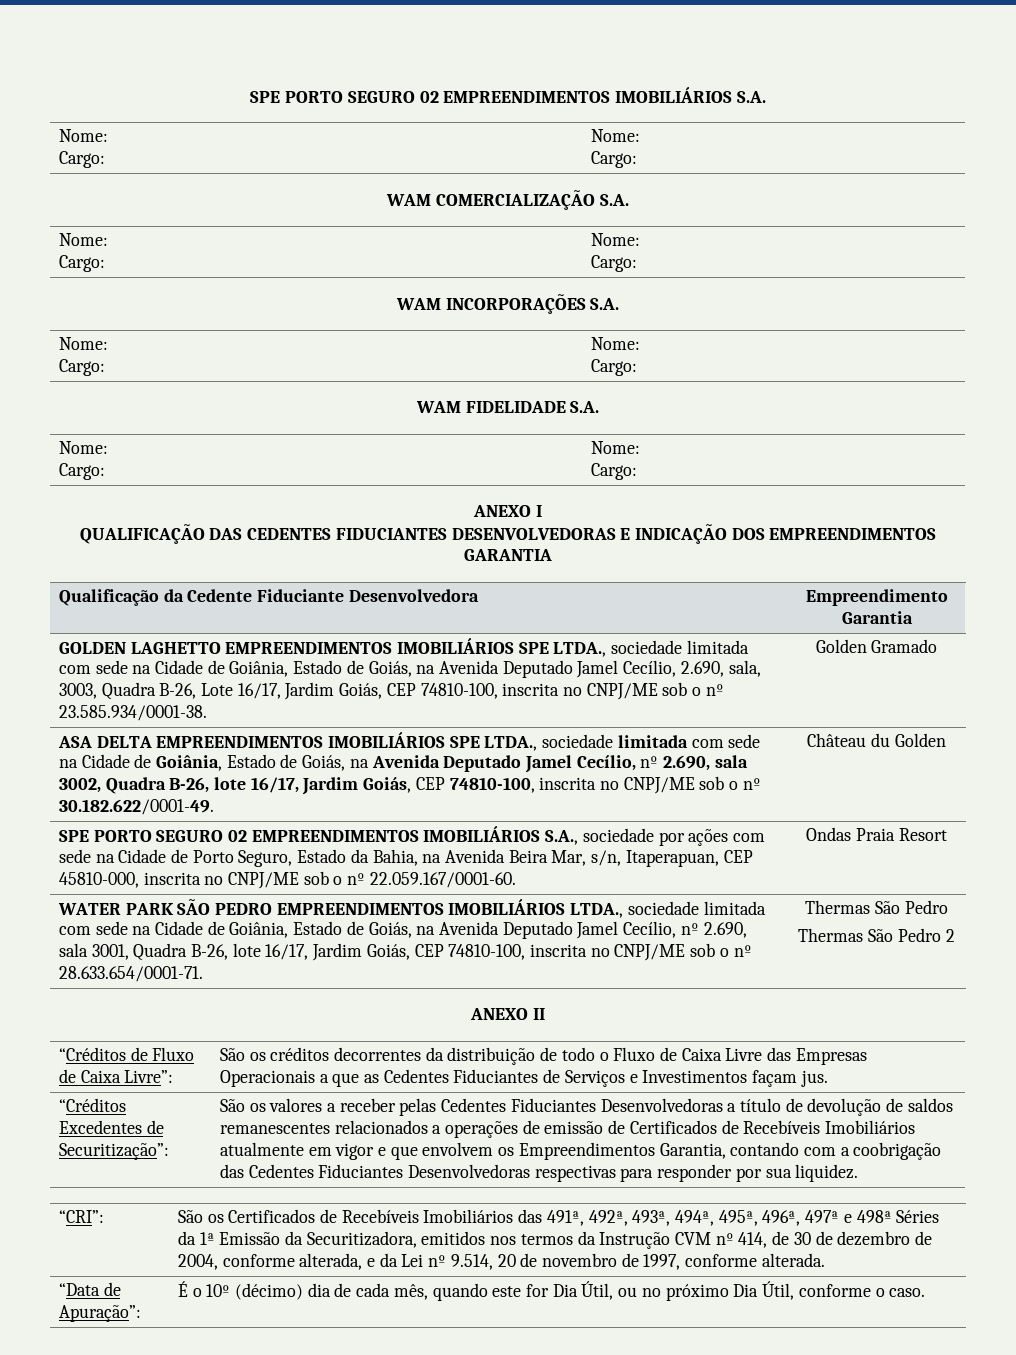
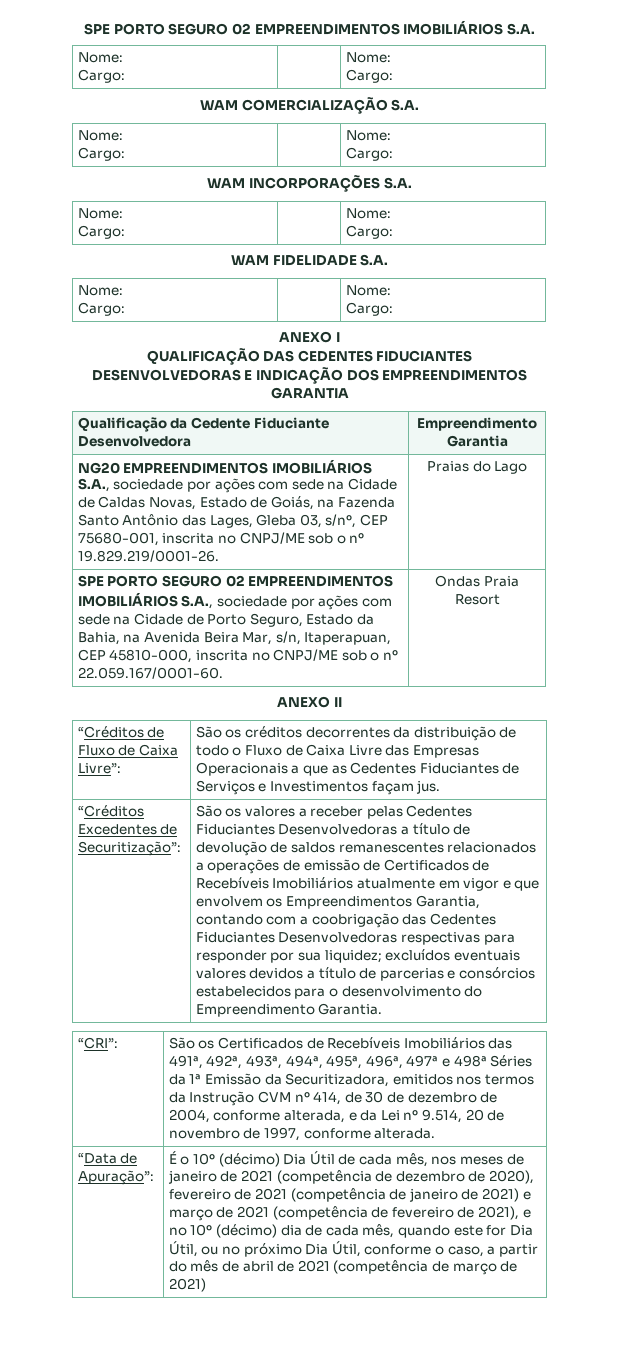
- GOLDEN LAGHETTO EMPREENDIMENTOS IMOBILIÁRIOS SPE LTDA., sociedade limitada com sede na Cidade de Goiânia, Estado de Goiás, na Avenida Deputado Jamel Cecílio, 2.690, sala, 3003, Quadra B-26, Lote 16/17, Jardim Goiás, CEP 74810-100, inscrita no CNPJ/ME sob o nº 23.585.934/0001-38. | Golden Gramado
- ASA DELTA EMPREENDIMENTOS IMOBILIÁRIOS SPE LTDA., sociedade limitada com sede na Cidade de Goiânia, Estado de Goiás, na Avenida Deputado Jamel Cecílio, nº 2.690, sala 3002, Quadra B-26, lote 16/17, Jardim Goiás, CEP 74810-100, inscrita no CNPJ/ME sob o nº 30.182.622/0001-49. | Château du Golden
+ NG20 EMPREENDIMENTOS IMOBILIÁRIOS S.A., sociedade por ações com sede na Cidade de Caldas Novas, Estado de Goiás, na Fazenda Santo Antônio das Lages, Gleba 03, s/nº, CEP 75680-001, inscrita no CNPJ/ME sob o nº 19.829.219/0001-26. | Praias do Lago
- WATER PARK SÃO PEDRO EMPREENDIMENTOS IMOBILIÁRIOS LTDA., sociedade limitada com sede na Cidade de Goiânia, Estado de Goiás, na Avenida Deputado Jamel Cecílio, nº 2.690, sala 3001, Quadra B-26, lote 16/17, Jardim Goiás, CEP 74810-100, inscrita no CNPJ/ME sob o nº 28.633.654/0001-71. | Thermas São Pedro
- Thermas São Pedro 2
- São os valores a receber pelas Cedentes Fiduciantes Desenvolvedoras a título de devolução de saldos remanescentes relacionados a operações de emissão de Certificados de Recebíveis Imobiliários atualmente em vigor e que envolvem os Empreendimentos Garantia, contando com a coobrigação das Cedentes Fiduciantes Desenvolvedoras respectivas para responder por sua liquidez.
+ São os valores a receber pelas Cedentes Fiduciantes Desenvolvedoras a título de devolução de saldos remanescentes relacionados a operações de emissão de Certificados de Recebíveis Imobiliários atualmente em vigor e que envolvem os Empreendimentos Garantia, contando com a coobrigação das Cedentes Fiduciantes Desenvolvedoras respectivas para responder por sua liquidez; excluídos eventuais valores devidos a título de parcerias e consórcios estabelecidos para o desenvolvimento do Empreendimento Garantia.
- É o 10º (décimo) dia de cada mês, quando este for Dia Útil, ou no próximo Dia Útil, conforme o caso.
+ É o 10º (décimo) Dia Útil de cada mês, nos meses de janeiro de 2021 (competência de dezembro de 2020), fevereiro de 2021 (competência de janeiro de 2021) e março de 2021 (competência de fevereiro de 2021), e no 10º (décimo) dia de cada mês, quando este for Dia Útil, ou no próximo Dia Útil, conforme o caso, a partir do mês de abril de 2021 (competência de março de 2021)

